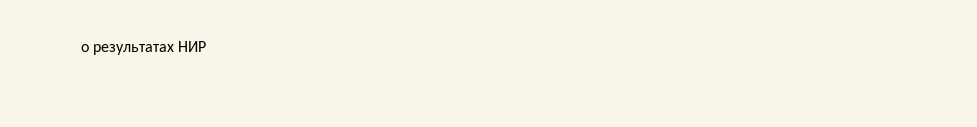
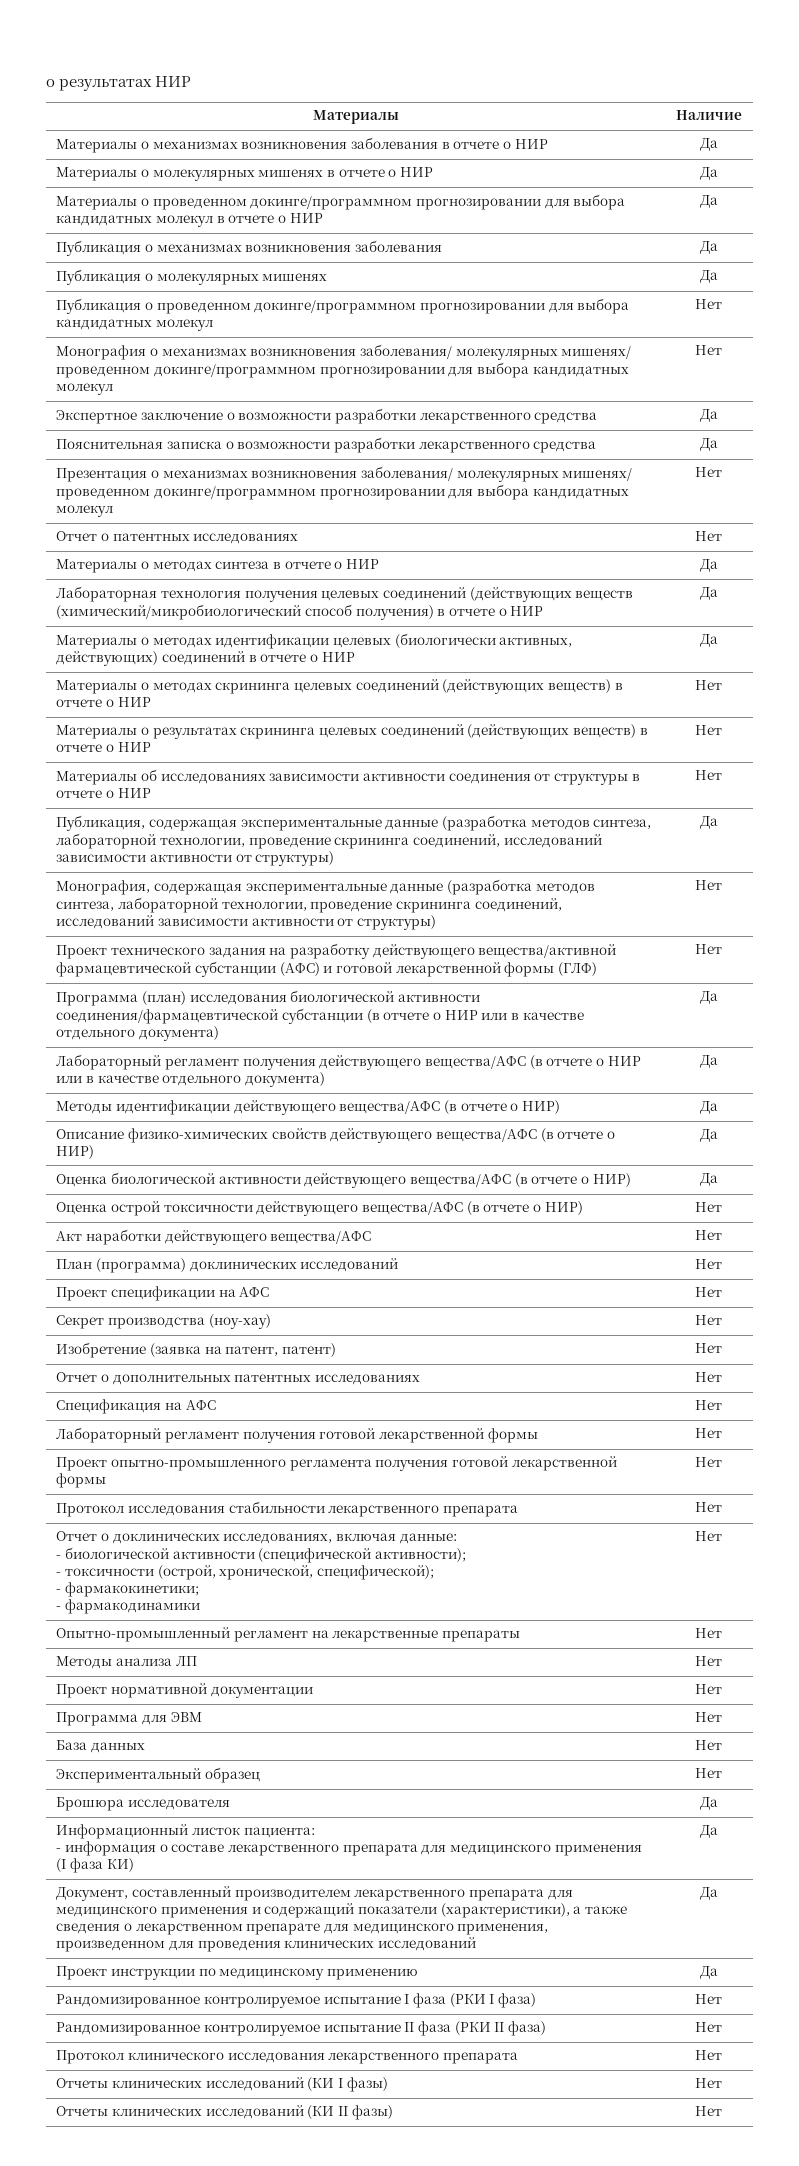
+ Материалы | Наличие
+ Материалы о механизмах возникновения заболевания в отчете о НИР | Да
+ Материалы о молекулярных мишенях в отчете о НИР | Да
+ Материалы о проведенном докинге/программном прогнозировании для выбора кандидатных молекул в отчете о НИР | Да
+ Публикация о механизмах возникновения заболевания | Да
+ Публикация о молекулярных мишенях | Да
+ Публикация о проведенном докинге/программном прогнозировании для выбора кандидатных молекул | Нет
+ Монография о механизмах возникновения заболевания/ молекулярных мишенях/ проведенном докинге/программном прогнозировании для выбора кандидатных молекул | Нет
+ Экспертное заключение о возможности разработки лекарственного средства | Да
+ Пояснительная записка о возможности разработки лекарственного средства | Да
+ Презентация о механизмах возникновения заболевания/ молекулярных мишенях/ проведенном докинге/программном прогнозировании для выбора кандидатных молекул | Нет
+ Отчет о патентных исследованиях | Нет
+ Материалы о методах синтеза в отчете о НИР | Да
+ Лабораторная технология получения целевых соединений (действующих веществ (химический/микробиологический способ получения) в отчете о НИР | Да
+ Материалы о методах идентификации целевых (биологически активных, действующих) соединений в отчете о НИР | Да
+ Материалы о методах скрининга целевых соединений (действующих веществ) в отчете о НИР | Нет
+ Материалы о результатах скрининга целевых соединений (действующих веществ) в отчете о НИР | Нет
+ Материалы об исследованиях зависимости активности соединения от структуры в отчете о НИР | Нет
+ Публикация, содержащая экспериментальные данные (разработка методов синтеза, лабораторной технологии, проведение скрининга соединений, исследований зависимости активности от структуры) | Да
+ Монография, содержащая экспериментальные данные (разработка методов синтеза, лабораторной технологии, проведение скрининга соединений, исследований зависимости активности от структуры) | Нет
+ Проект технического задания на разработку действующего вещества/активной фармацевтической субстанции (АФС) и готовой лекарственной формы (ГЛФ) | Нет
+ Программа (план) исследования биологической активности соединения/фармацевтической субстанции (в отчете о НИР или в качестве отдельного документа) | Да
+ Лабораторный регламент получения действующего вещества/АФС (в отчете о НИР или в качестве отдельного документа) | Да
+ Методы идентификации действующего вещества/АФС (в отчете о НИР) | Да
+ Описание физико-химических свойств действующего вещества/АФС (в отчете о НИР) | Да
+ Оценка биологической активности действующего вещества/АФС (в отчете о НИР) | Да
+ Оценка острой токсичности действующего вещества/АФС (в отчете о НИР) | Нет
+ Акт наработки действующего вещества/АФС | Нет
+ План (программа) доклинических исследований | Нет
+ Проект спецификации на АФС | Нет
+ Секрет производства (ноу-хау) | Нет
+ Изобретение (заявка на патент, патент) | Нет
+ Отчет о дополнительных патентных исследованиях | Нет
+ Спецификация на АФС | Нет
+ Лабораторный регламент получения готовой лекарственной формы | Нет
+ Проект опытно-промышленного регламента получения готовой лекарственной формы | Нет
+ Протокол исследования стабильности лекарственного препарата | Нет
+ Отчет о доклинических исследованиях, включая данные:
+ - биологической активности (специфической активности);
+ - токсичности (острой, хронической, специфической);
+ - фармакокинетики;
+ - фармакодинамики | Нет
+ Опытно-промышленный регламент на лекарственные препараты | Нет
+ Методы анализа ЛП | Нет
+ Проект нормативной документации | Нет
+ Программа для ЭВМ | Нет
+ База данных | Нет
+ Экспериментальный образец | Нет
+ Брошюра исследователя | Да
+ Информационный листок пациента:
+ - информация о составе лекарственного препарата для медицинского применения (I фаза КИ) | Да
+ Документ, составленный производителем лекарственного препарата для медицинского применения и содержащий показатели (характеристики), а также сведения о лекарственном препарате для медицинского применения, произведенном для проведения клинических исследований | Да
+ Проект инструкции по медицинскому применению | Да
+ Рандомизированное контролируемое испытание I фаза (РКИ I фаза) | Нет
+ Рандомизированное контролируемое испытание II фаза (РКИ II фаза) | Нет
+ Протокол клинического исследования лекарственного препарата | Нет
+ Отчеты клинических исследований (КИ I фазы) | Нет
+ Отчеты клинических исследований (КИ II фазы) | Нет

